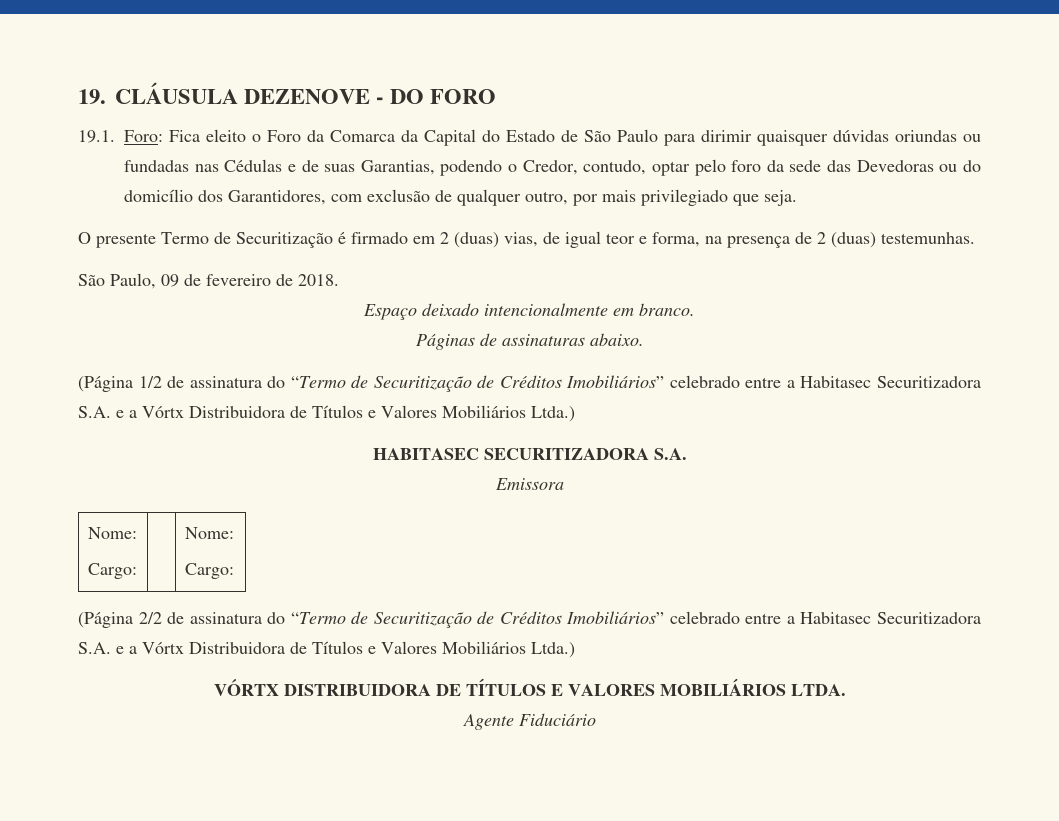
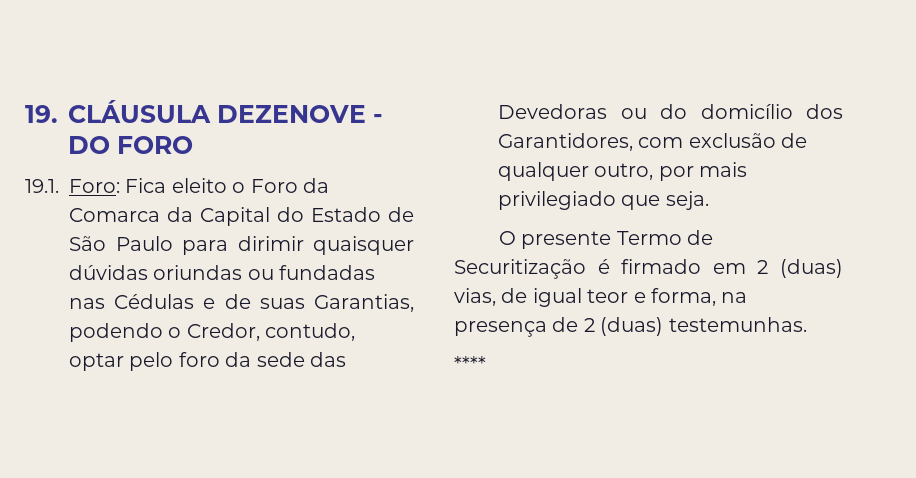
- São Paulo, 09 de fevereiro de 2018.
- Espaço deixado intencionalmente em branco.
- Páginas de assinaturas abaixo.
- (Página 1/2 de assinatura do “Termo de Securitização de Créditos Imobiliários” celebrado entre a Habitasec Securitizadora S.A. e a Vórtx Distribuidora de Títulos e Valores Mobiliários Ltda.)
- HABITASEC SECURITIZADORA S.A.
- Emissora
- Nome:
- Cargo: | | Nome:
- Cargo:
- (Página 2/2 de assinatura do “Termo de Securitização de Créditos Imobiliários” celebrado entre a Habitasec Securitizadora S.A. e a Vórtx Distribuidora de Títulos e Valores Mobiliários Ltda.)
- VÓRTX DISTRIBUIDORA DE TÍTULOS E VALORES MOBILIÁRIOS LTDA.
- Agente Fiduciário
+ ****

